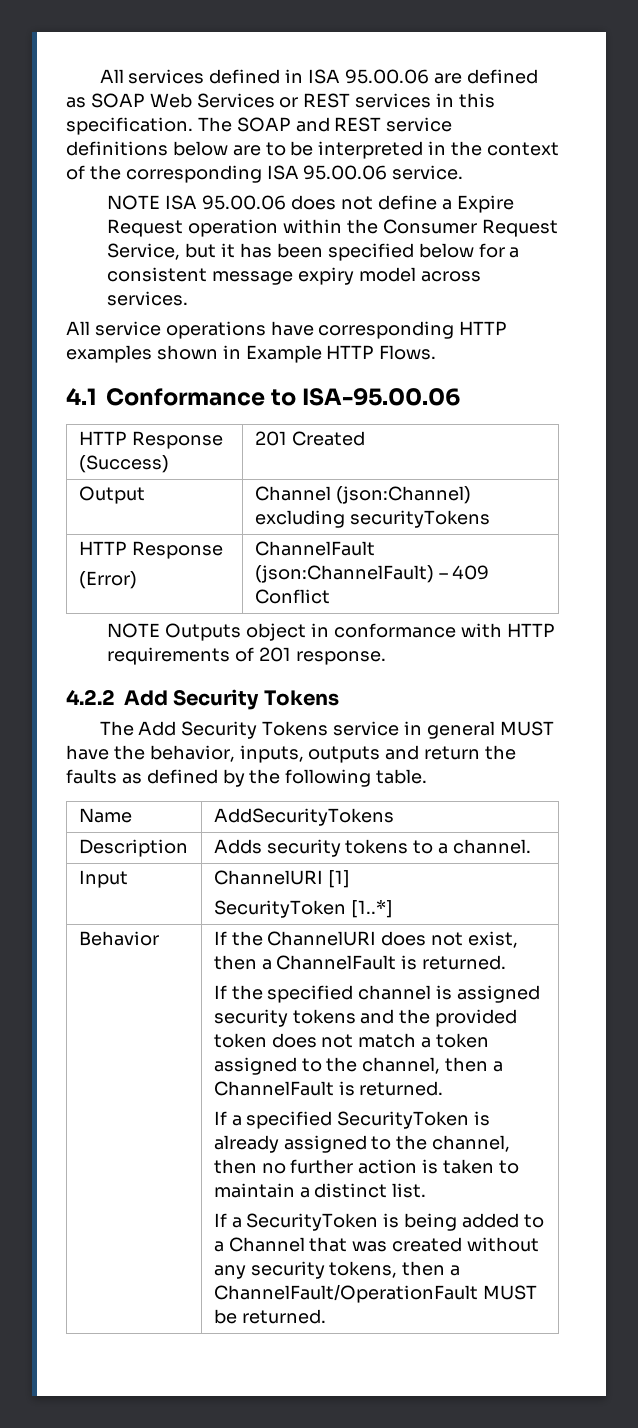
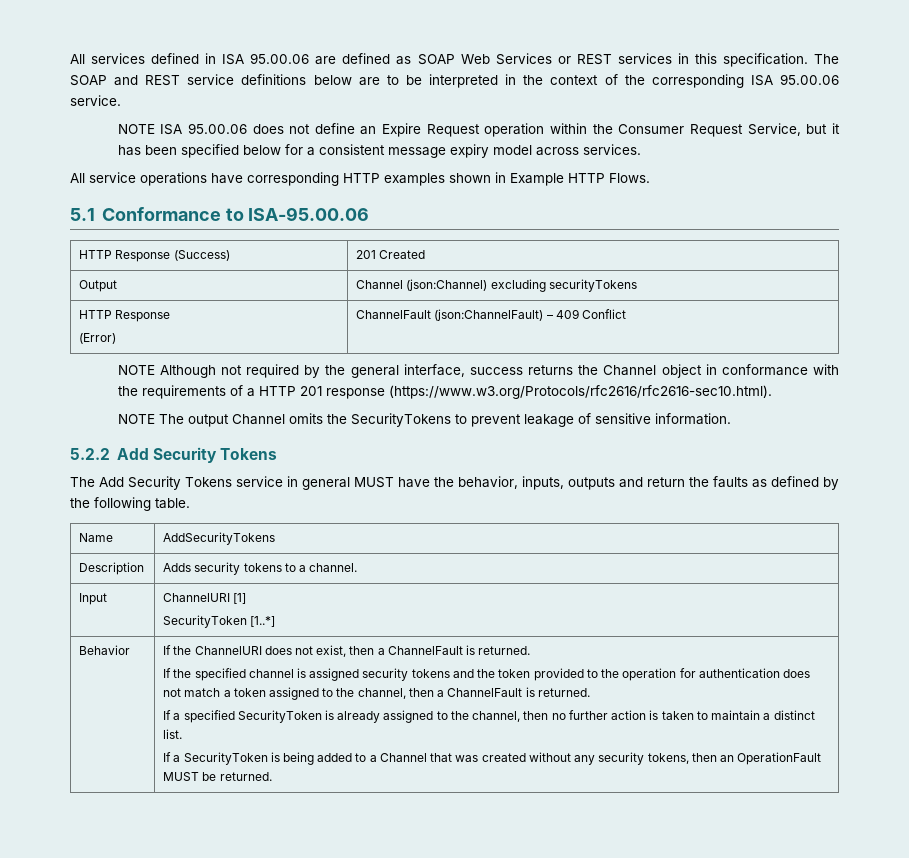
- NOTE ISA 95.00.06 does not define a Expire Request operation within the Consumer Request Service, but it has been specified below for a consistent message expiry model across services.
+ NOTE ISA 95.00.06 does not define an Expire Request operation within the Consumer Request Service, but it has been specified below for a consistent message expiry model across services.
- 4.1 Conformance to ISA-95.00.06
+ 5.1 Conformance to ISA-95.00.06
- NOTE Outputs object in conformance with HTTP requirements of 201 response.
- 4.2.2 Add Security Tokens
+ NOTE Although not required by the general interface, success returns the Channel object in conformance with the requirements of a HTTP 201 response (https://www.w3.org/Protocols/rfc2616/rfc2616-sec10.html).
+ NOTE The output Channel omits the SecurityTokens to prevent leakage of sensitive information.
+ 5.2.2 Add Security Tokens
- If the specified channel is assigned security tokens and the provided token does not match a token assigned to the channel, then a ChannelFault is returned.
+ If the specified channel is assigned security tokens and the token provided to the operation for authentication does not match a token assigned to the channel, then a ChannelFault is returned.
- If a SecurityToken is being added to a Channel that was created without any security tokens, then a ChannelFault/OperationFault MUST be returned.
+ If a SecurityToken is being added to a Channel that was created without any security tokens, then an OperationFault MUST be returned.

